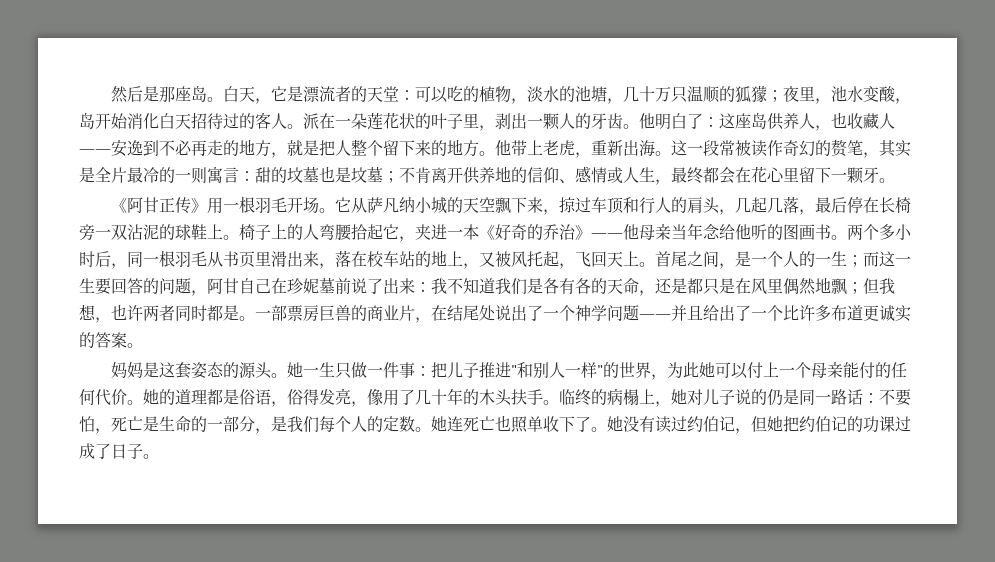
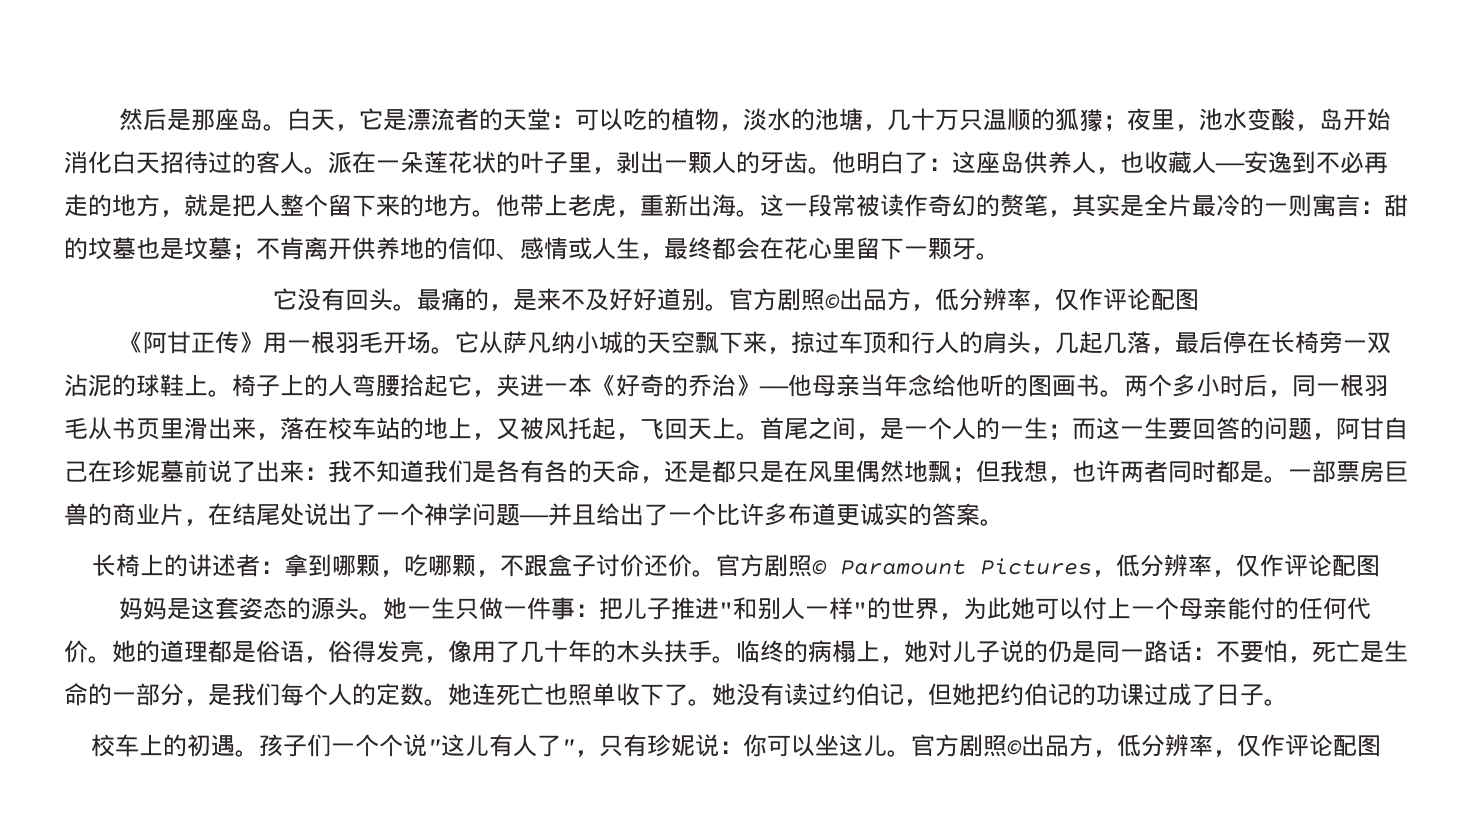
+ 它没有回头。最痛的，是来不及好好道别。官方剧照©出品方，低分辨率，仅作评论配图
+ 长椅上的讲述者：拿到哪颗，吃哪颗，不跟盒子讨价还价。官方剧照© Paramount Pictures，低分辨率，仅作评论配图
+ 校车上的初遇。孩子们一个个说"这儿有人了"，只有珍妮说：你可以坐这儿。官方剧照©出品方，低分辨率，仅作评论配图

